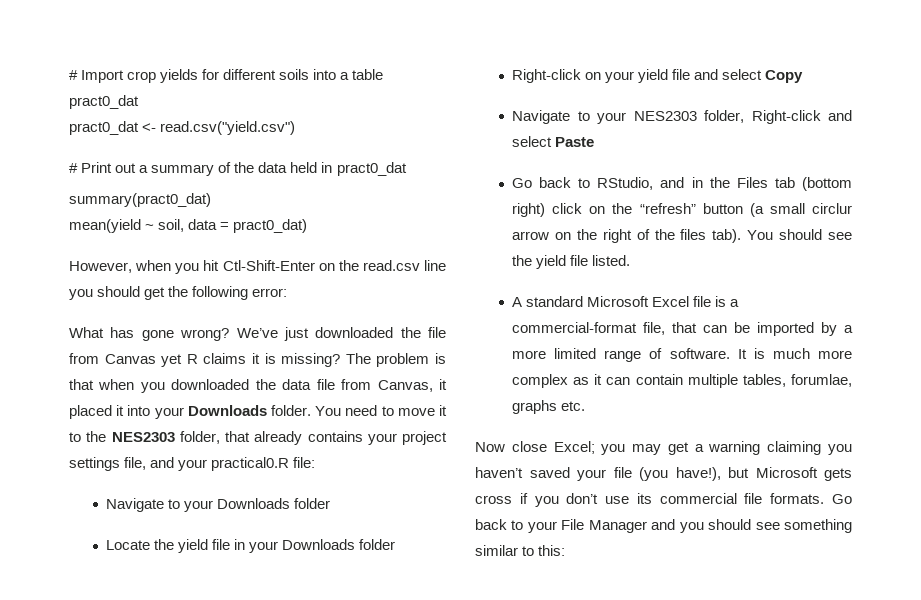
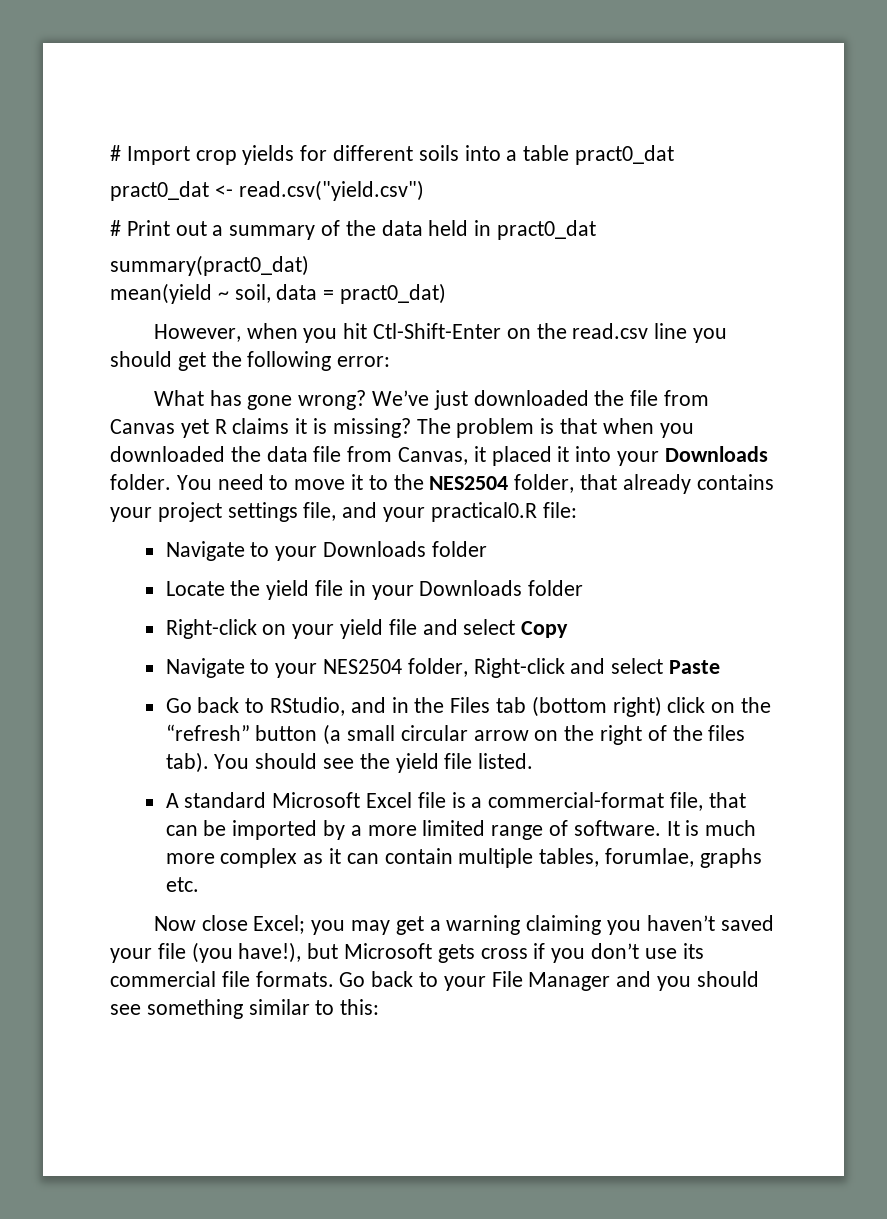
- You need to move it to the NES2303 folder, that already contains your project settings file, and your practical0.R file:
+ You need to move it to the NES2504 folder, that already contains your project settings file, and your practical0.R file:
- Navigate to your NES2303 folder, Right-click and select Paste
+ Navigate to your NES2504 folder, Right-click and select Paste
- Go back to RStudio, and in the Files tab (bottom right) click on the “refresh” button (a small circlur arrow on the right of the files tab).
+ Go back to RStudio, and in the Files tab (bottom right) click on the “refresh” button (a small circular arrow on the right of the files tab).

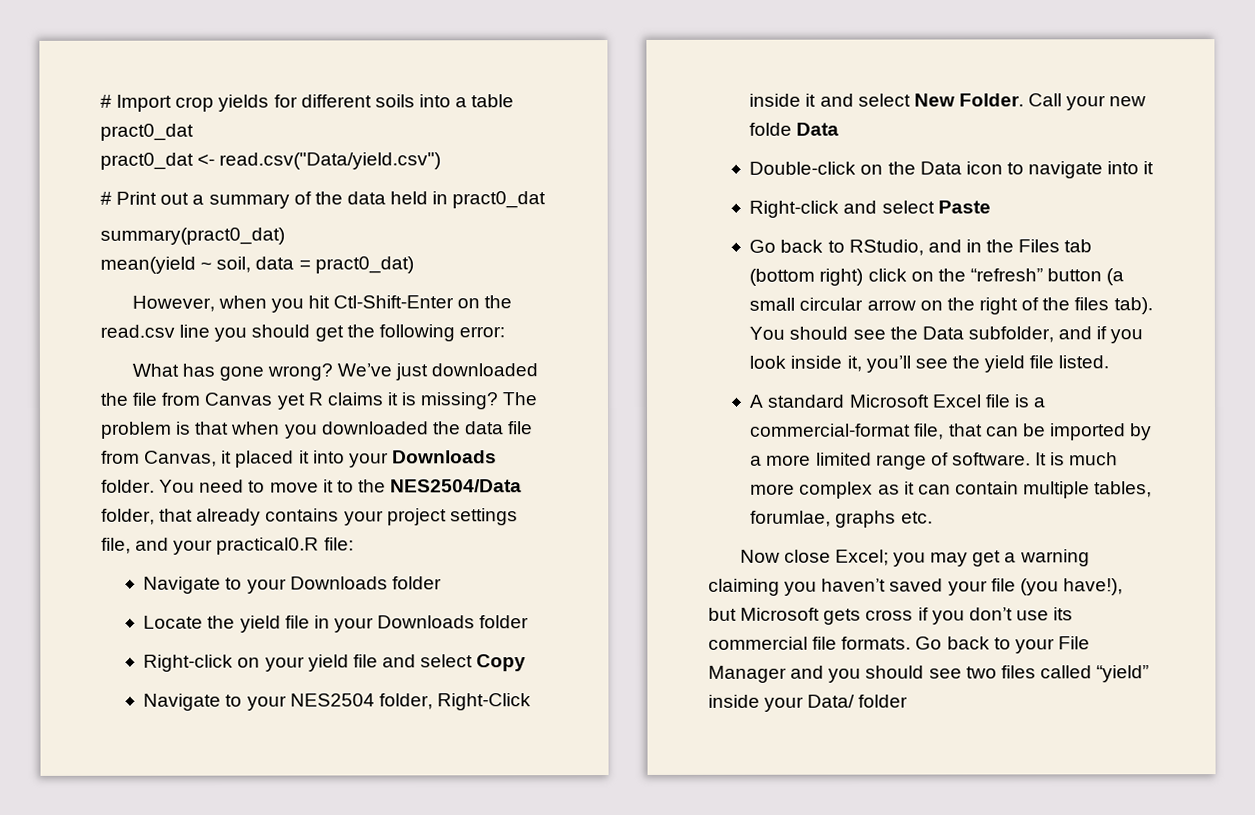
- pract0_dat <- read.csv("yield.csv")
+ pract0_dat <- read.csv("Data/yield.csv")
- You need to move it to the NES2504 folder, that already contains your project settings file, and your practical0.R file:
+ You need to move it to the NES2504/Data folder, that already contains your project settings file, and your practical0.R file:
- Navigate to your NES2504 folder, Right-click and select Paste
+ Navigate to your NES2504 folder, Right-Click inside it and select New Folder. Call your new folde Data
+ Double-click on the Data icon to navigate into it
+ Right-click and select Paste
- You should see the yield file listed.
+ You should see the Data subfolder, and if you look inside it, you’ll see the yield file listed.
- Go back to your File Manager and you should see something similar to this:
+ Go back to your File Manager and you should see two files called “yield” inside your Data/ folder

